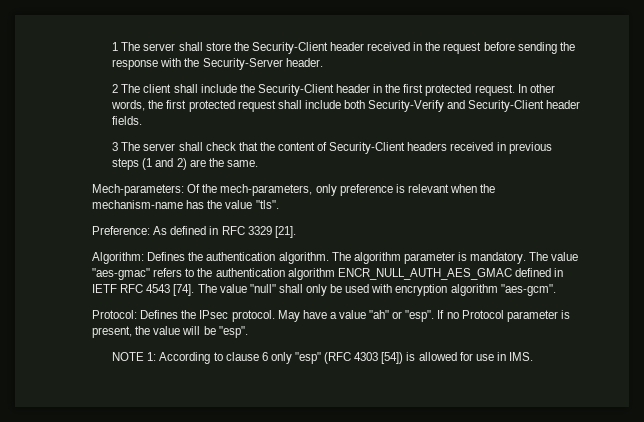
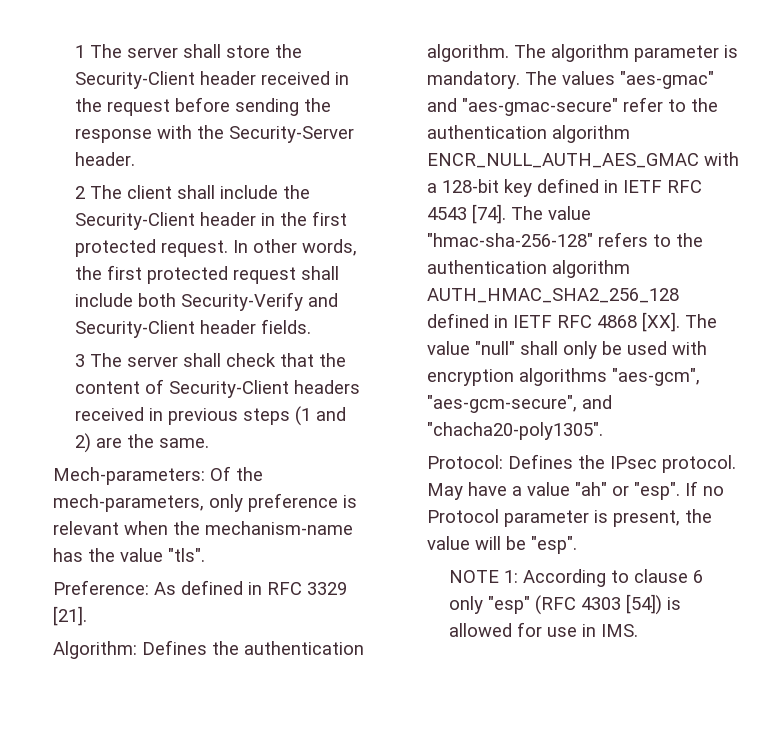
- The value "aes-gmac" refers to the authentication algorithm ENCR_NULL_AUTH_AES_GMAC defined in IETF RFC 4543 [74].
+ The values "aes-gmac" and "aes-gmac-secure" refer to the authentication algorithm ENCR_NULL_AUTH_AES_GMAC with a 128-bit key defined in IETF RFC 4543 [74].
- The value "null" shall only be used with encryption algorithm "aes-gcm".
+ The value "hmac-sha-256-128" refers to the authentication algorithm AUTH_HMAC_SHA2_256_128 defined in IETF RFC 4868 [XX]. The value "null" shall only be used with encryption algorithms "aes-gcm", "aes-gcm-secure", and "chacha20-poly1305".

